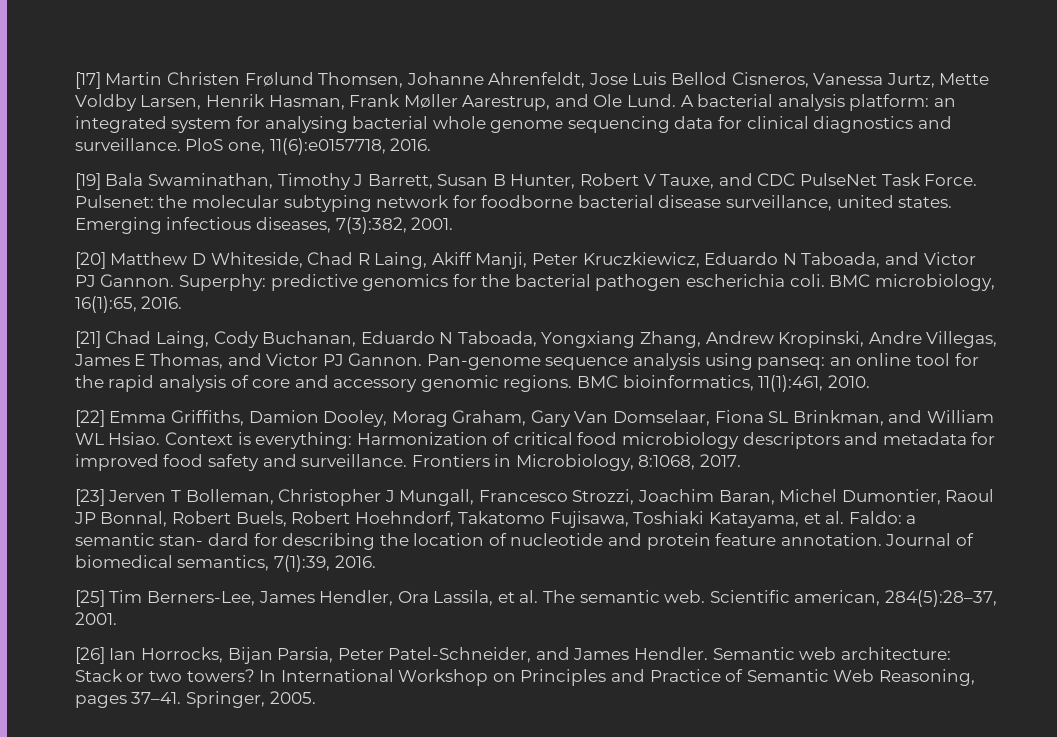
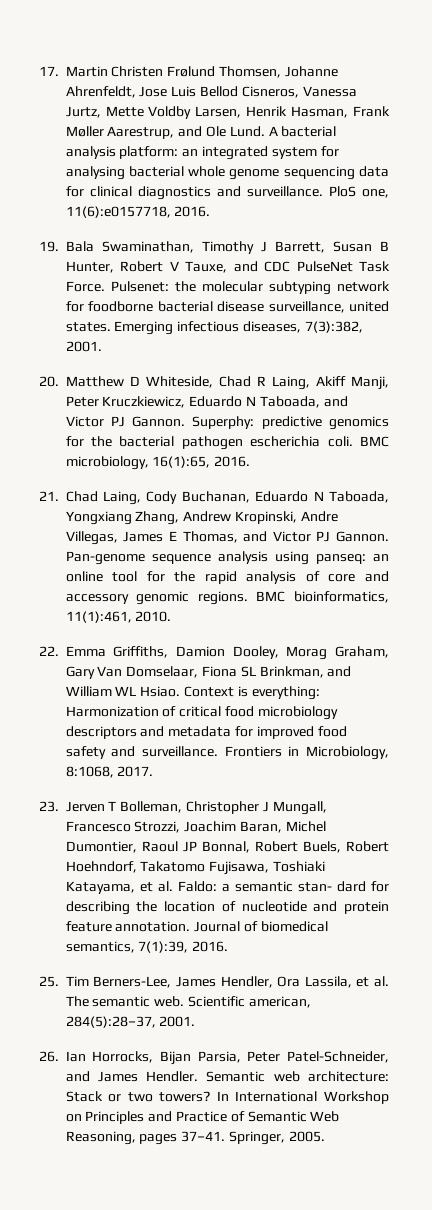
- [17] Martin Christen Frølund Thomsen, Johanne Ahrenfeldt, Jose Luis Bellod Cisneros, Vanessa Jurtz, Mette Voldby Larsen, Henrik Hasman, Frank Møller Aarestrup, and Ole Lund.
+ 17. Martin Christen Frølund Thomsen, Johanne Ahrenfeldt, Jose Luis Bellod Cisneros, Vanessa Jurtz, Mette Voldby Larsen, Henrik Hasman, Frank Møller Aarestrup, and Ole Lund.
- [19] Bala Swaminathan, Timothy J Barrett, Susan B Hunter, Robert V Tauxe, and CDC PulseNet Task Force.
+ 19. Bala Swaminathan, Timothy J Barrett, Susan B Hunter, Robert V Tauxe, and CDC PulseNet Task Force.
- [20] Matthew D Whiteside, Chad R Laing, Akiff Manji, Peter Kruczkiewicz, Eduardo N Taboada, and Victor PJ Gannon.
+ 20. Matthew D Whiteside, Chad R Laing, Akiff Manji, Peter Kruczkiewicz, Eduardo N Taboada, and Victor PJ Gannon.
- [21] Chad Laing, Cody Buchanan, Eduardo N Taboada, Yongxiang Zhang, Andrew Kropinski, Andre Villegas, James E Thomas, and Victor PJ Gannon.
+ 21. Chad Laing, Cody Buchanan, Eduardo N Taboada, Yongxiang Zhang, Andrew Kropinski, Andre Villegas, James E Thomas, and Victor PJ Gannon.
- [22] Emma Griffiths, Damion Dooley, Morag Graham, Gary Van Domselaar, Fiona SL Brinkman, and William WL Hsiao.
+ 22. Emma Griffiths, Damion Dooley, Morag Graham, Gary Van Domselaar, Fiona SL Brinkman, and William WL Hsiao.
- [23] Jerven T Bolleman, Christopher J Mungall, Francesco Strozzi, Joachim Baran, Michel Dumontier, Raoul JP Bonnal, Robert Buels, Robert Hoehndorf, Takatomo Fujisawa, Toshiaki Katayama, et al. Faldo: a semantic stan- dard for describing the location of nucleotide and protein feature annotation.
+ 23. Jerven T Bolleman, Christopher J Mungall, Francesco Strozzi, Joachim Baran, Michel Dumontier, Raoul JP Bonnal, Robert Buels, Robert Hoehndorf, Takatomo Fujisawa, Toshiaki Katayama, et al. Faldo: a semantic stan- dard for describing the location of nucleotide and protein feature annotation.
- [25] Tim Berners-Lee, James Hendler, Ora Lassila, et al. The semantic web.
+ 25. Tim Berners-Lee, James Hendler, Ora Lassila, et al. The semantic web.
- [26] Ian Horrocks, Bijan Parsia, Peter Patel-Schneider, and James Hendler.
+ 26. Ian Horrocks, Bijan Parsia, Peter Patel-Schneider, and James Hendler.

